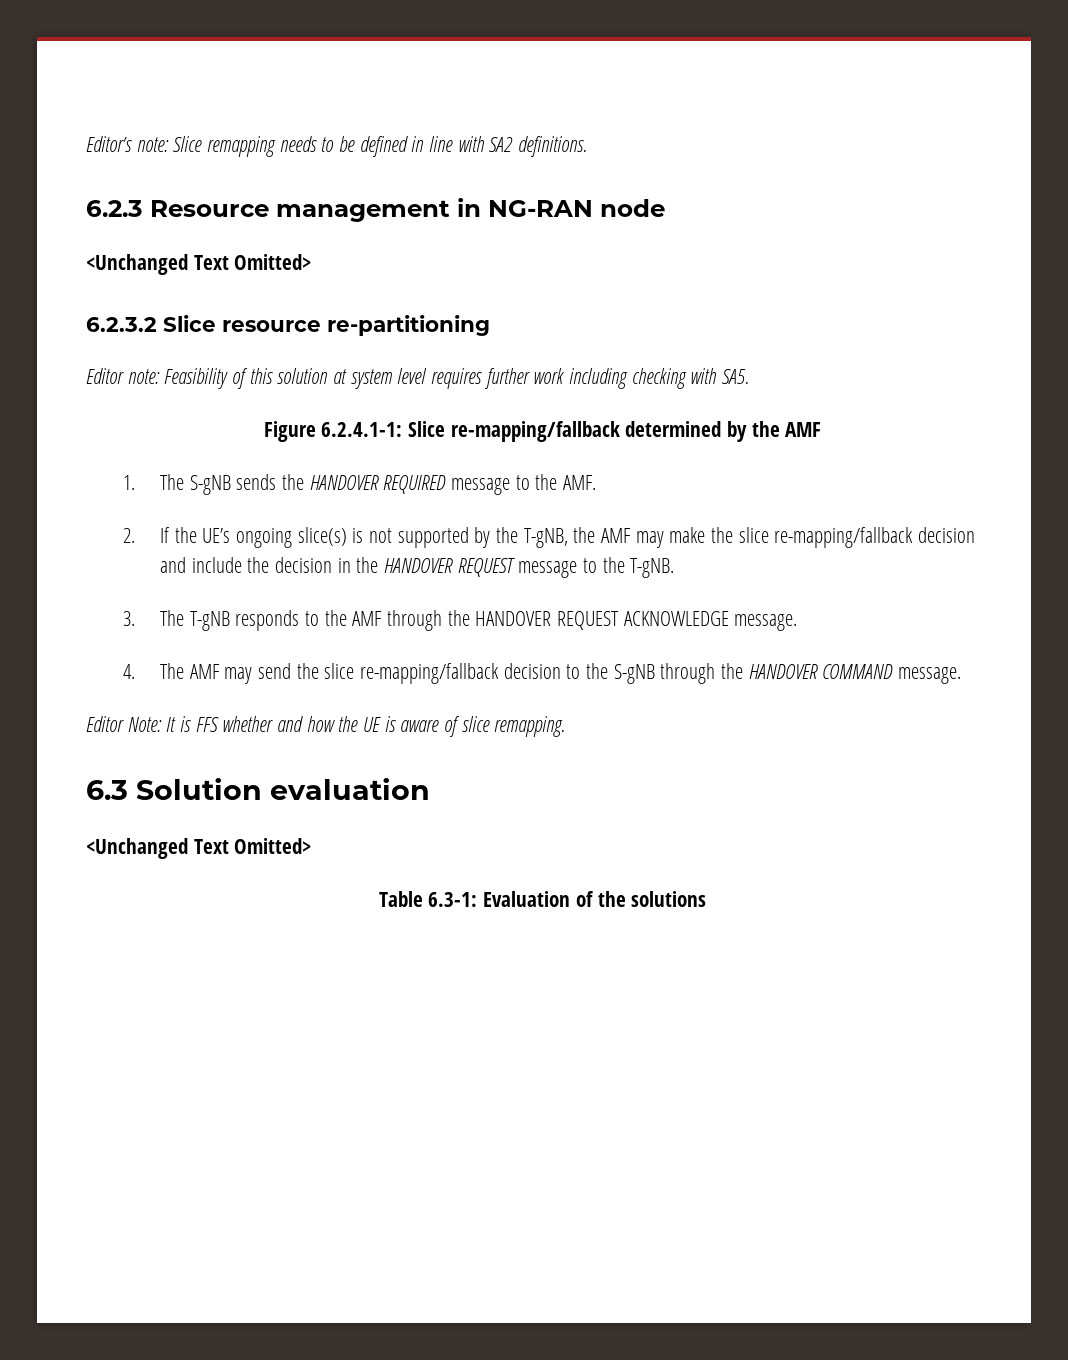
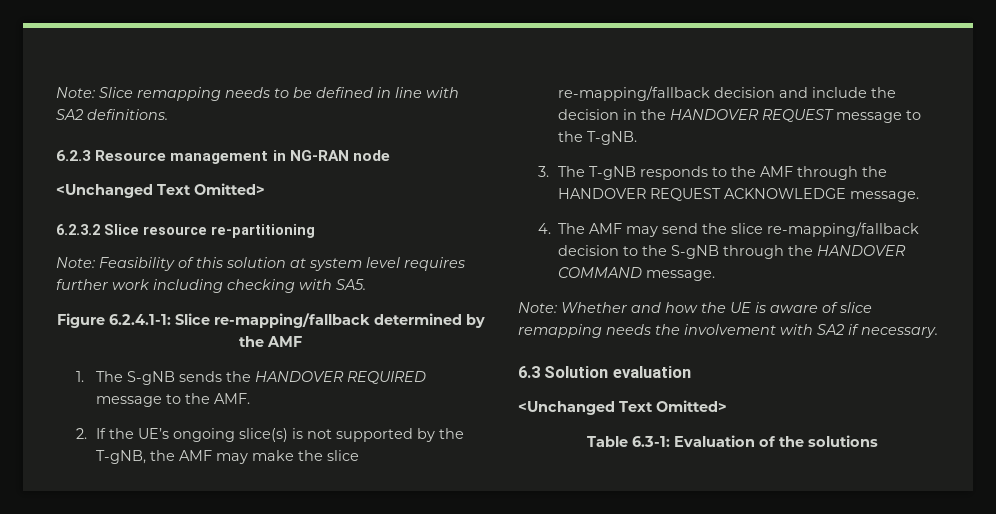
- Editor’s note: Slice remapping needs to be defined in line with SA2 definitions.
+ Note: Slice remapping needs to be defined in line with SA2 definitions.
- Editor note: Feasibility of this solution at system level requires further work including checking with SA5.
+ Note: Feasibility of this solution at system level requires further work including checking with SA5.
- Editor Note: It is FFS whether and how the UE is aware of slice remapping.
+ Note: Whether and how the UE is aware of slice remapping needs the involvement with SA2 if necessary.

